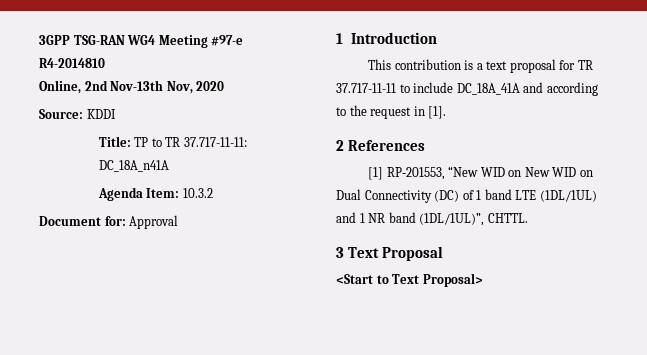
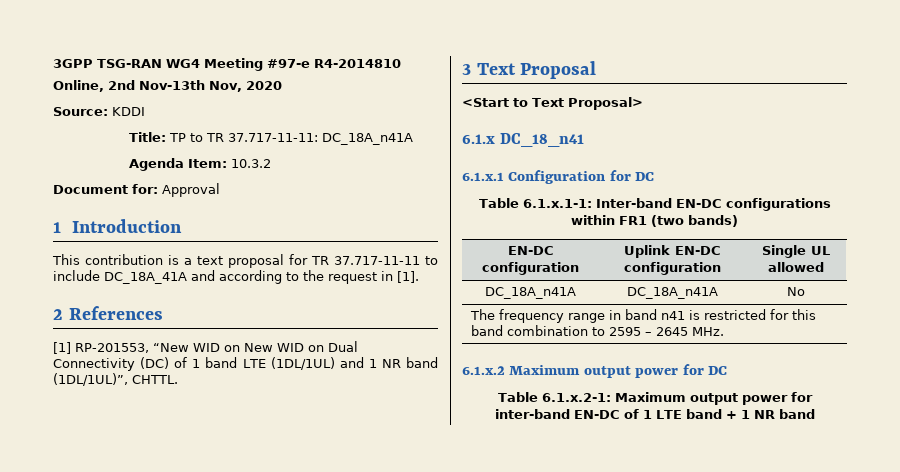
+ 6.1.x DC_18_n41
+ 6.1.x.1 Configuration for DC
+ Table 6.1.x.1-1: Inter-band EN-DC configurations within FR1 (two bands)
+ EN-DC configuration | Uplink EN-DC configuration | Single UL allowed
+ DC_18A_n41A | DC_18A_n41A | No
+ The frequency range in band n41 is restricted for this band combination to 2595 – 2645 MHz.
+ 6.1.x.2 Maximum output power for DC
+ Table 6.1.x.2-1: Maximum output power for inter-band EN-DC of 1 LTE band + 1 NR band

